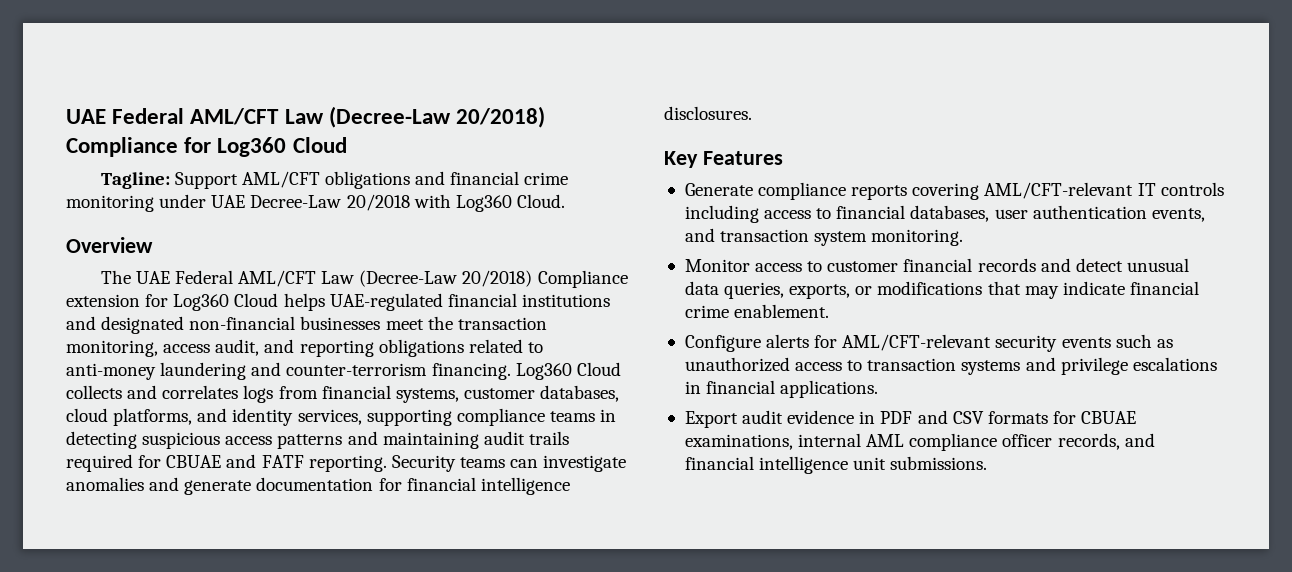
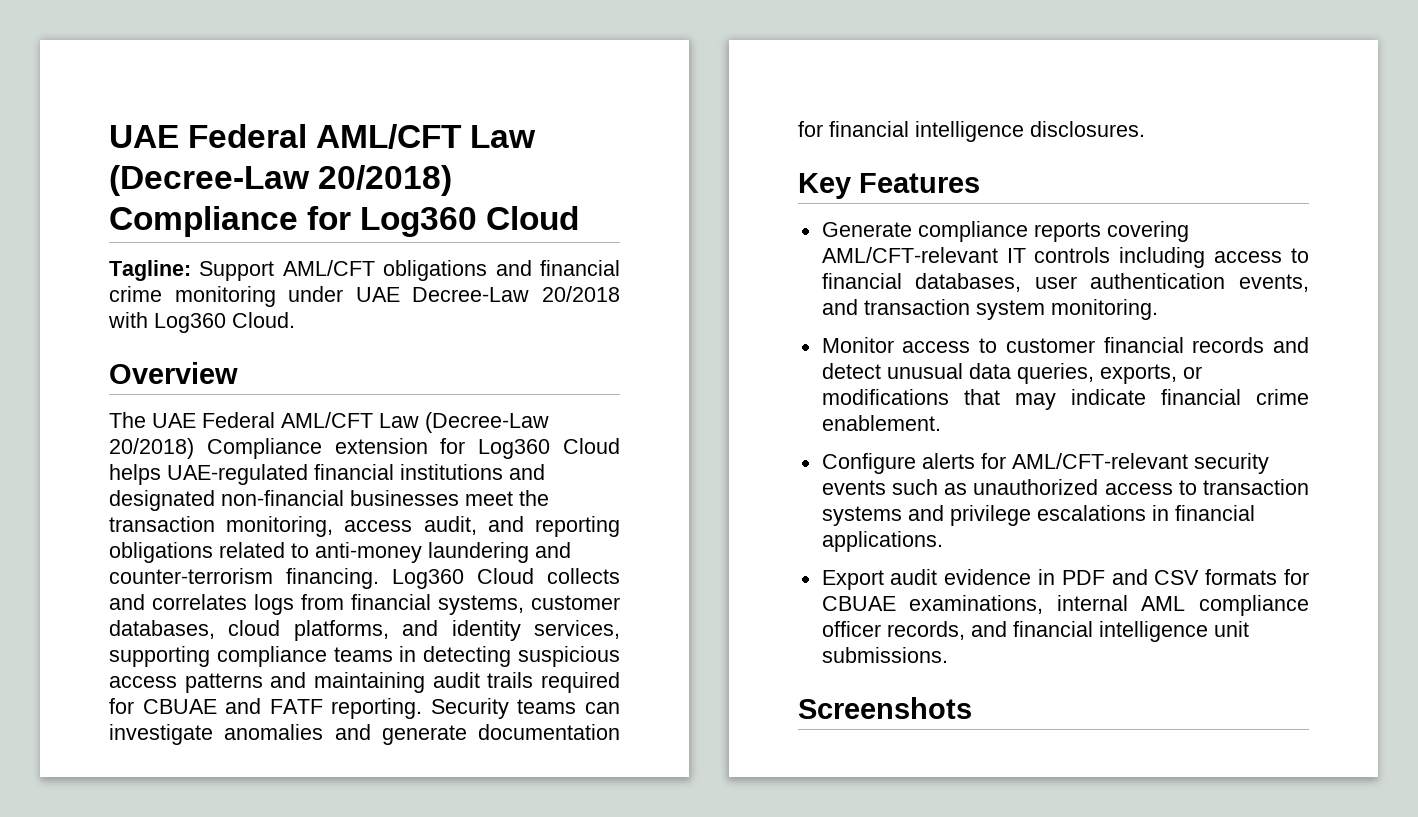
+ Screenshots

